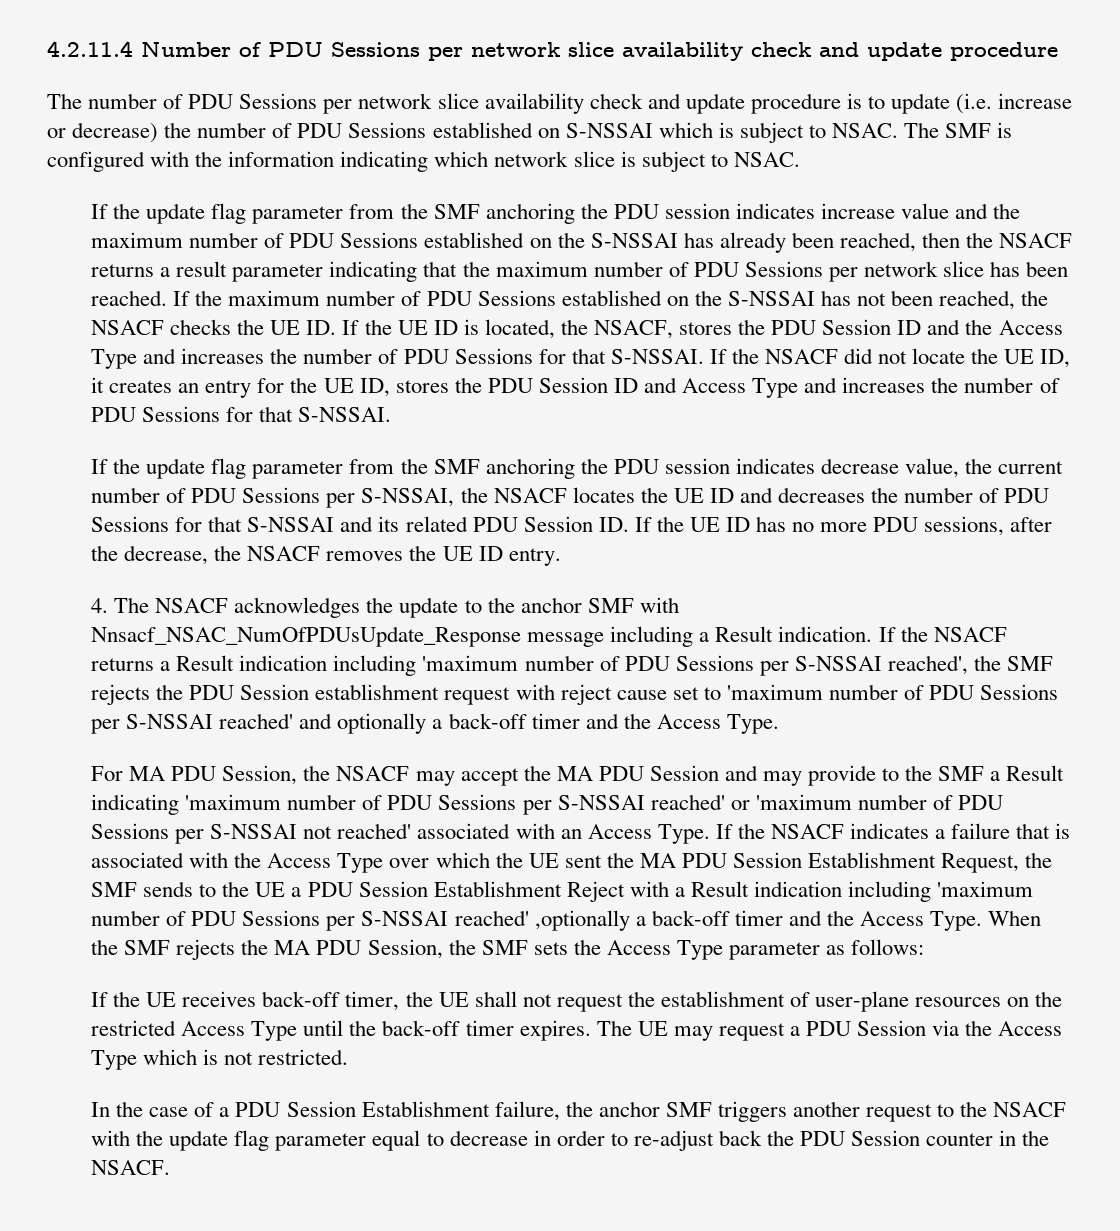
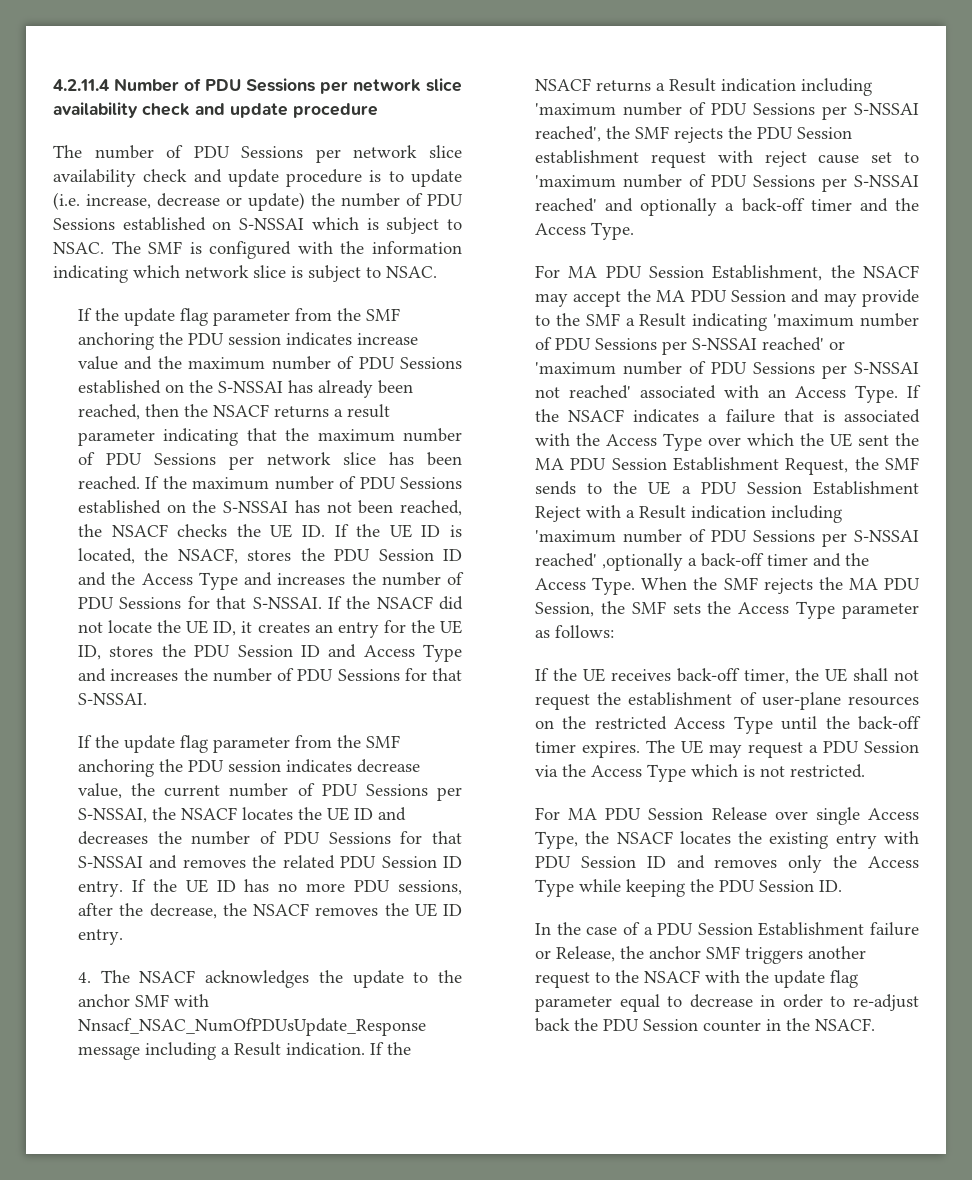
- The number of PDU Sessions per network slice availability check and update procedure is to update (i.e. increase or decrease) the number of PDU Sessions established on S-NSSAI which is subject to NSAC.
+ The number of PDU Sessions per network slice availability check and update procedure is to update (i.e. increase, decrease or update) the number of PDU Sessions established on S-NSSAI which is subject to NSAC.
- If the update flag parameter from the SMF anchoring the PDU session indicates decrease value, the current number of PDU Sessions per S-NSSAI, the NSACF locates the UE ID and decreases the number of PDU Sessions for that S-NSSAI and its related PDU Session ID. If the UE ID has no more PDU sessions, after the decrease, the NSACF removes the UE ID entry.
+ If the update flag parameter from the SMF anchoring the PDU session indicates decrease value, the current number of PDU Sessions per S-NSSAI, the NSACF locates the UE ID and decreases the number of PDU Sessions for that S-NSSAI and removes the related PDU Session ID entry. If the UE ID has no more PDU sessions, after the decrease, the NSACF removes the UE ID entry.
- For MA PDU Session, the NSACF may accept the MA PDU Session and may provide to the SMF a Result indicating 'maximum number of PDU Sessions per S-NSSAI reached' or 'maximum number of PDU Sessions per S-NSSAI not reached' associated with an Access Type.
+ For MA PDU Session Establishment, the NSACF may accept the MA PDU Session and may provide to the SMF a Result indicating 'maximum number of PDU Sessions per S-NSSAI reached' or 'maximum number of PDU Sessions per S-NSSAI not reached' associated with an Access Type.
+ For MA PDU Session Release over single Access Type, the NSACF locates the existing entry with PDU Session ID and removes only the Access Type while keeping the PDU Session ID.
- In the case of a PDU Session Establishment failure, the anchor SMF triggers another request to the NSACF with the update flag parameter equal to decrease in order to re-adjust back the PDU Session counter in the NSACF.
+ In the case of a PDU Session Establishment failure or Release, the anchor SMF triggers another request to the NSACF with the update flag parameter equal to decrease in order to re-adjust back the PDU Session counter in the NSACF.

